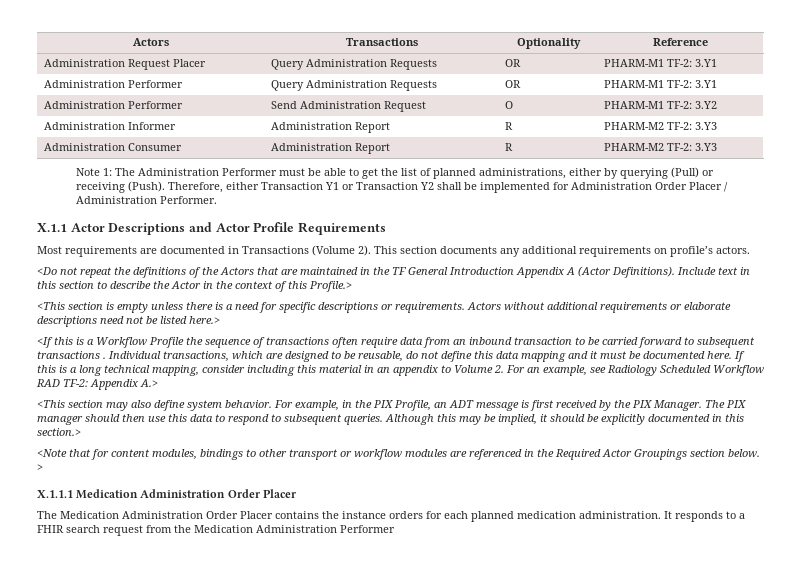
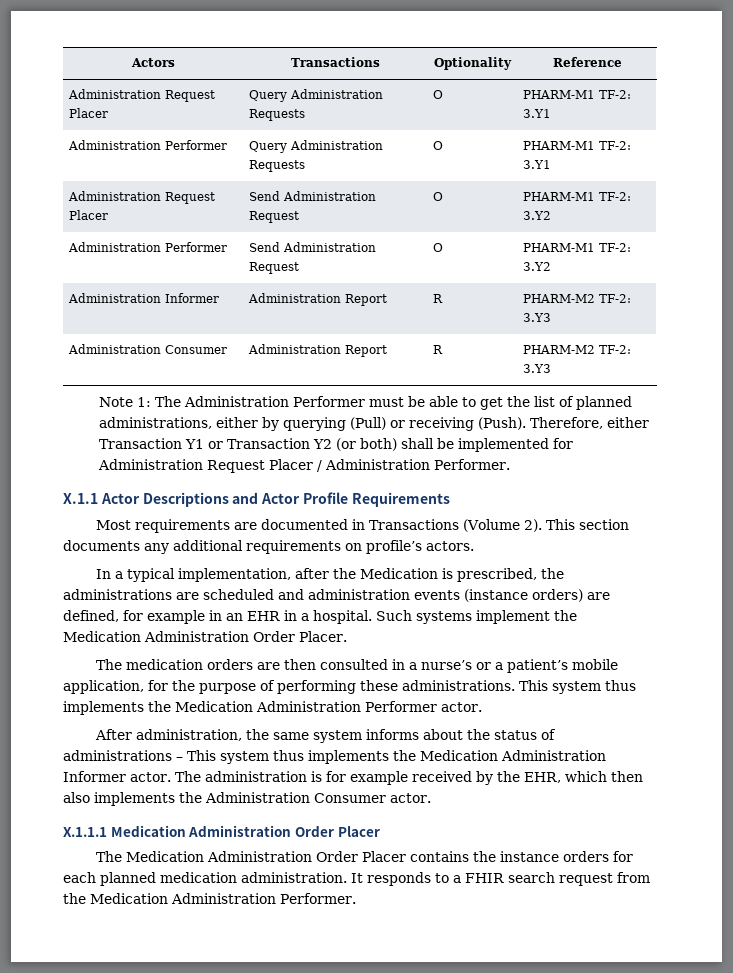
- Administration Request Placer | Query Administration Requests | OR | PHARM-M1 TF-2: 3.Y1
+ Administration Request Placer | Query Administration Requests | O | PHARM-M1 TF-2: 3.Y1
- Administration Performer | Query Administration Requests | OR | PHARM-M1 TF-2: 3.Y1
+ Administration Performer | Query Administration Requests | O | PHARM-M1 TF-2: 3.Y1
+ Administration Request Placer | Send Administration Request | O | PHARM-M1 TF-2: 3.Y2
- Therefore, either Transaction Y1 or Transaction Y2 shall be implemented for Administration Order Placer / Administration Performer.
+ Therefore, either Transaction Y1 or Transaction Y2 (or both) shall be implemented for Administration Request Placer / Administration Performer.
- <Do not repeat the definitions of the Actors that are maintained in the TF General Introduction Appendix A (Actor Definitions). Include text in this section to describe the Actor in the context of this Profile.>
- <This section is empty unless there is a need for specific descriptions or requirements. Actors without additional requirements or elaborate descriptions need not be listed here.>
- <If this is a Workflow Profile the sequence of transactions often require data from an inbound transaction to be carried forward to subsequent transactions . Individual transactions, which are designed to be reusable, do not define this data mapping and it must be documented here. If this is a long technical mapping, consider including this material in an appendix to Volume 2. For an example, see Radiology Scheduled Workflow RAD TF-2: Appendix A.>
- <This section may also define system behavior. For example, in the PIX Profile, an ADT message is first received by the PIX Manager. The PIX manager should then use this data to respond to subsequent queries. Although this may be implied, it should be explicitly documented in this section.>
- <Note that for content modules, bindings to other transport or workflow modules are referenced in the Required Actor Groupings section below. >
+ In a typical implementation, after the Medication is prescribed, the administrations are scheduled and administration events (instance orders) are defined, for example in an EHR in a hospital. Such systems implement the Medication Administration Order Placer.
+ The medication orders are then consulted in a nurse’s or a patient’s mobile application, for the purpose of performing these administrations. This system thus implements the Medication Administration Performer actor.
+ After administration, the same system informs about the status of administrations – This system thus implements the Medication Administration Informer actor. The administration is for example received by the EHR, which then also implements the Administration Consumer actor.
- It responds to a FHIR search request from the Medication Administration Performer
+ It responds to a FHIR search request from the Medication Administration Performer.

